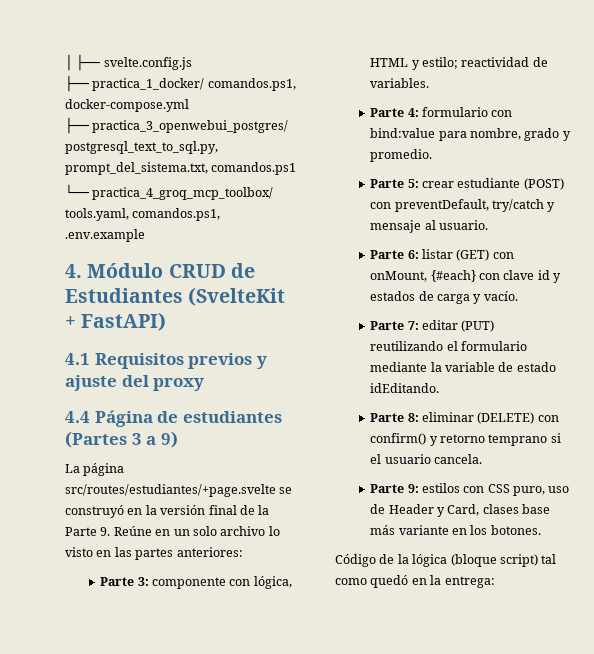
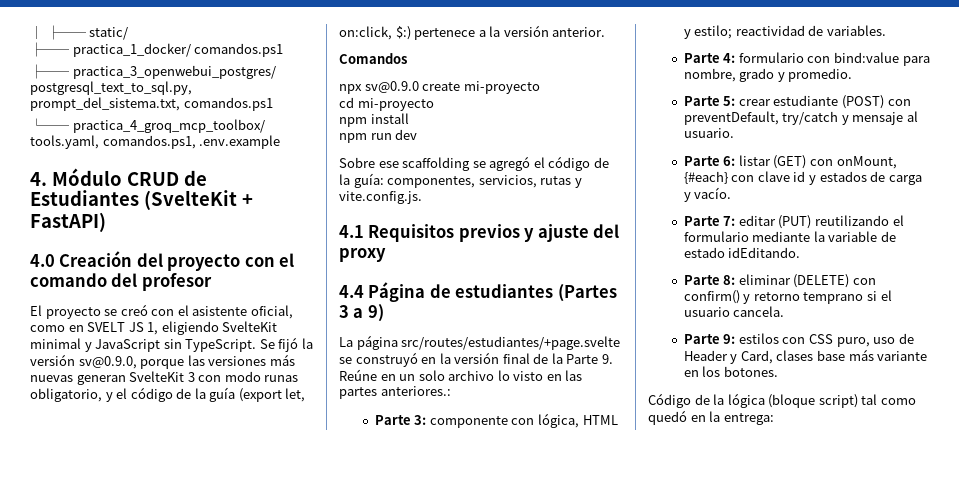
- │ ├── svelte.config.js
+ │ ├── static/
- ├── practica_1_docker/ comandos.ps1, docker-compose.yml
+ ├── practica_1_docker/ comandos.ps1
+ 4.0 Creación del proyecto con el comando del profesor
+ El proyecto se creó con el asistente oficial, como en SVELT JS 1, eligiendo SvelteKit minimal y JavaScript sin TypeScript. Se fijó la versión sv@0.9.0, porque las versiones más nuevas generan SvelteKit 3 con modo runas obligatorio, y el código de la guía (export let, on:click, $:) pertenece a la versión anterior.
+ Comandos
+ npx sv@0.9.0 create mi-proyecto
+ cd mi-proyecto
+ npm install
+ npm run dev
+ Sobre ese scaffolding se agregó el código de la guía: componentes, servicios, rutas y vite.config.js.
- La página src/routes/estudiantes/+page.svelte se construyó en la versión final de la Parte 9. Reúne en un solo archivo lo visto en las partes anteriores:
+ La página src/routes/estudiantes/+page.svelte se construyó en la versión final de la Parte 9. Reúne en un solo archivo lo visto en las partes anteriores.:

